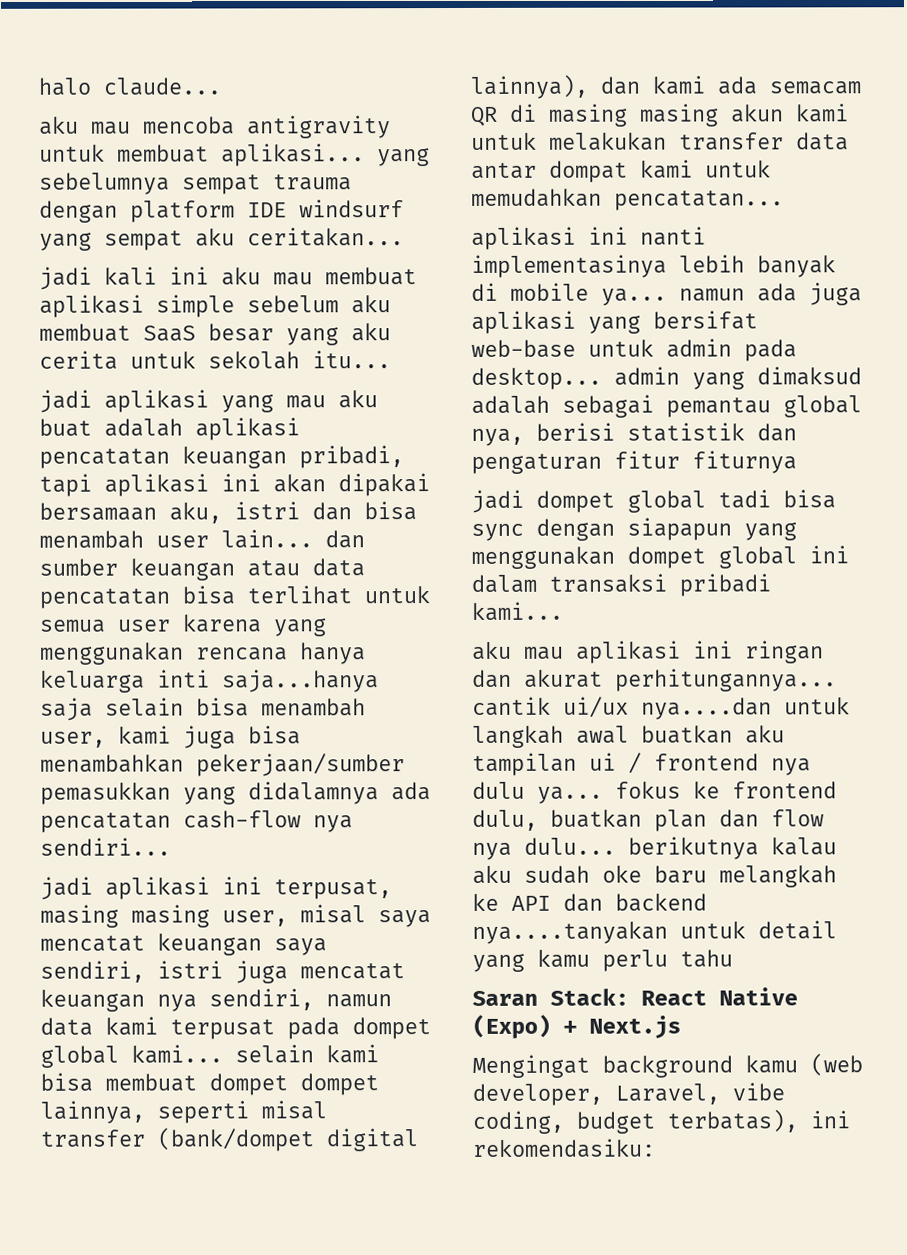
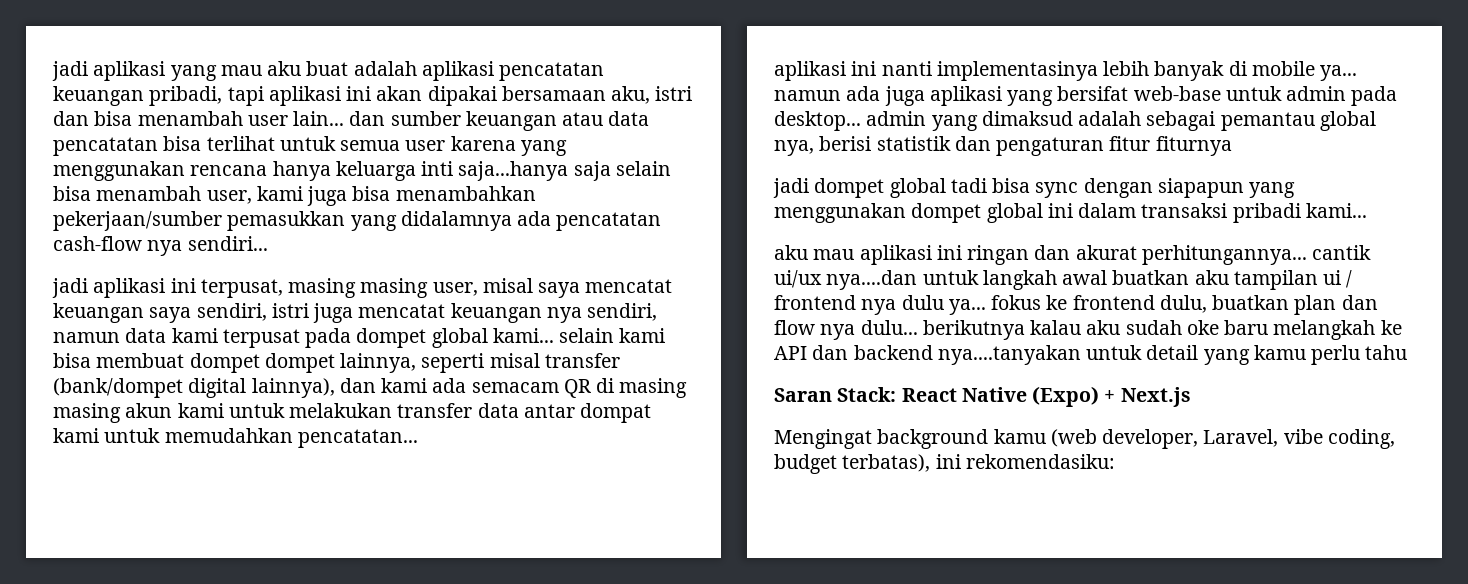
- halo claude...
- aku mau mencoba antigravity untuk membuat aplikasi... yang sebelumnya sempat trauma dengan platform IDE windsurf yang sempat aku ceritakan...
- jadi kali ini aku mau membuat aplikasi simple sebelum aku membuat SaaS besar yang aku cerita untuk sekolah itu...

